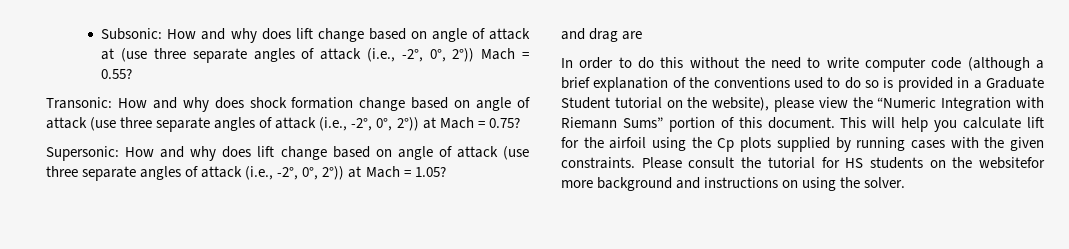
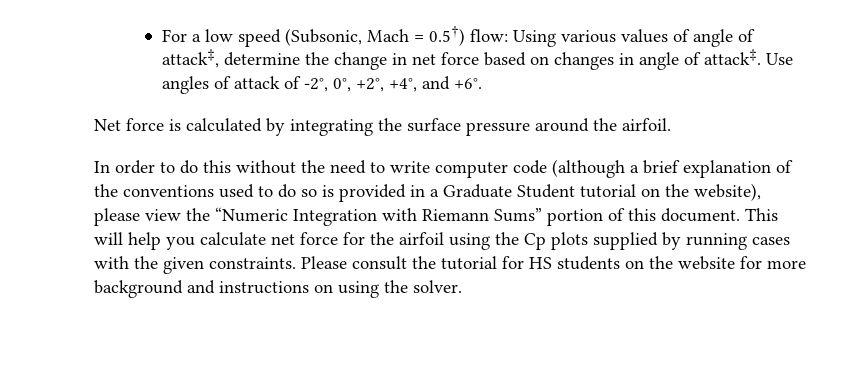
- Subsonic: How and why does lift change based on angle of attack at (use three separate angles of attack (i.e., -2°, 0°, 2°)) Mach = 0.55?
- Transonic: How and why does shock formation change based on angle of attack (use three separate angles of attack (i.e., -2°, 0°, 2°)) at Mach = 0.75?
- Supersonic: How and why does lift change based on angle of attack (use three separate angles of attack (i.e., -2°, 0°, 2°)) at Mach = 1.05?
- and drag are
+ For a low speed (Subsonic, Mach = 0.5†) flow: Using various values of angle of attack‡, determine the change in net force based on changes in angle of attack‡. Use angles of attack of -2°, 0°, +2°, +4°, and +6°.
+ Net force is calculated by integrating the surface pressure around the airfoil.
- This will help you calculate lift for the airfoil using the Cp plots supplied by running cases with the given constraints.
+ This will help you calculate net force for the airfoil using the Cp plots supplied by running cases with the given constraints.
- Please consult the tutorial for HS students on the websitefor more background and instructions on using the solver.
+ Please consult the tutorial for HS students on the website for more background and instructions on using the solver.

